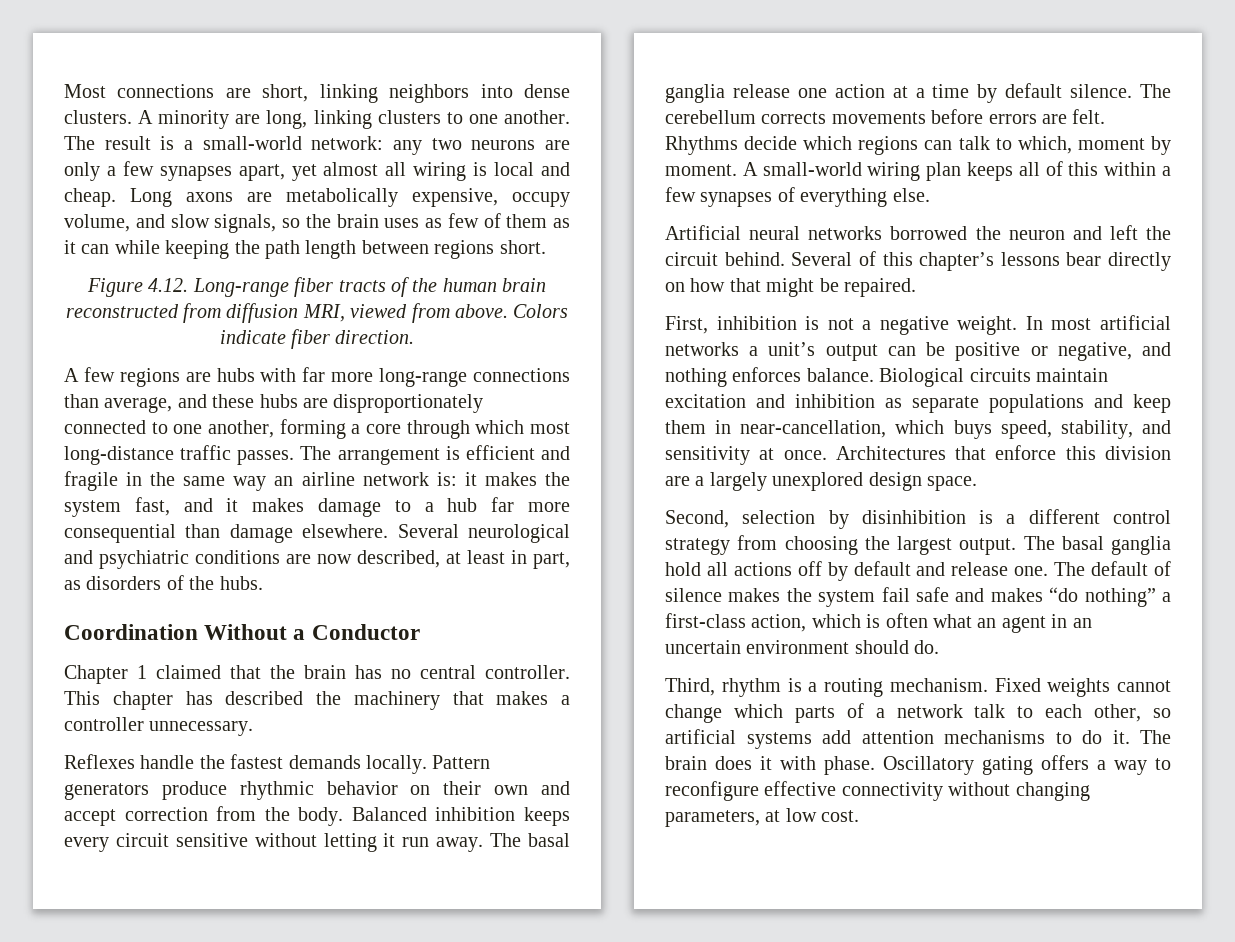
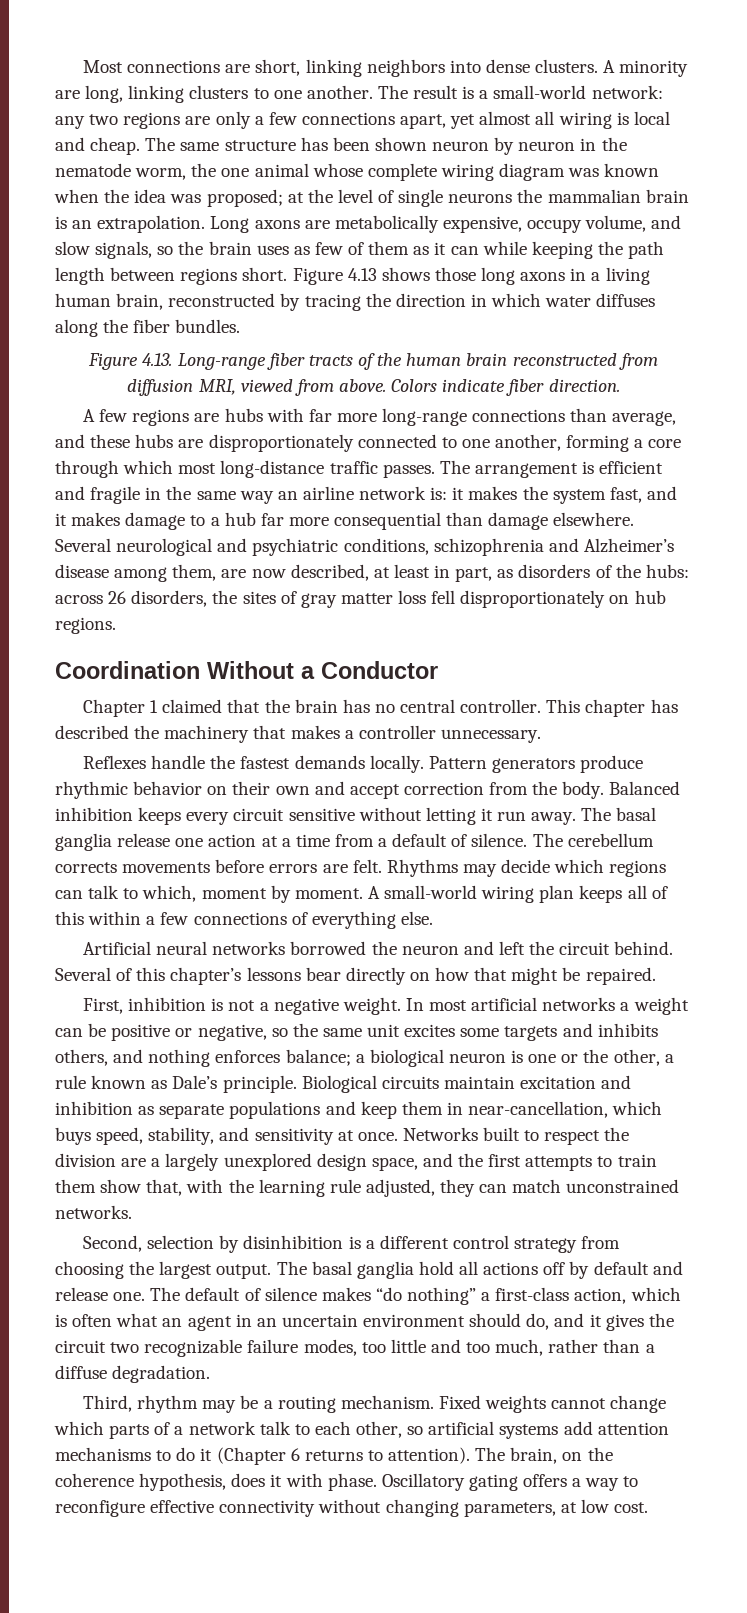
- The result is a small-world network: any two neurons are only a few synapses apart, yet almost all wiring is local and cheap.
+ The result is a small-world network: any two regions are only a few connections apart, yet almost all wiring is local and cheap.
+ The same structure has been shown neuron by neuron in the nematode worm, the one animal whose complete wiring diagram was known when the idea was proposed; at the level of single neurons the mammalian brain is an extrapolation.
- Long axons are metabolically expensive, occupy volume, and slow signals, so the brain uses as few of them as it can while keeping the path length between regions short.
- Figure 4.12. Long-range fiber tracts of the human brain reconstructed from diffusion MRI, viewed from above.
+ Long axons are metabolically expensive, occupy volume, and slow signals, so the brain uses as few of them as it can while keeping the path length between regions short. Figure 4.13 shows those long axons in a living human brain, reconstructed by tracing the direction in which water diffuses along the fiber bundles.
+ Figure 4.13. Long-range fiber tracts of the human brain reconstructed from diffusion MRI, viewed from above.
- Several neurological and psychiatric conditions are now described, at least in part, as disorders of the hubs.
+ Several neurological and psychiatric conditions, schizophrenia and Alzheimer’s disease among them, are now described, at least in part, as disorders of the hubs: across 26 disorders, the sites of gray matter loss fell disproportionately on hub regions.
- The basal ganglia release one action at a time by default silence.
+ The basal ganglia release one action at a time from a default of silence.
- Rhythms decide which regions can talk to which, moment by moment.
+ Rhythms may decide which regions can talk to which, moment by moment.
- A small-world wiring plan keeps all of this within a few synapses of everything else.
+ A small-world wiring plan keeps all of this within a few connections of everything else.
- In most artificial networks a unit’s output can be positive or negative, and nothing enforces balance.
+ In most artificial networks a weight can be positive or negative, so the same unit excites some targets and inhibits others, and nothing enforces balance; a biological neuron is one or the other, a rule known as Dale’s principle.
- Architectures that enforce this division are a largely unexplored design space.
+ Networks built to respect the division are a largely unexplored design space, and the first attempts to train them show that, with the learning rule adjusted, they can match unconstrained networks.
- The default of silence makes the system fail safe and makes “do nothing” a first-class action, which is often what an agent in an uncertain environment should do.
+ The default of silence makes “do nothing” a first-class action, which is often what an agent in an uncertain environment should do, and it gives the circuit two recognizable failure modes, too little and too much, rather than a diffuse degradation.
- Third, rhythm is a routing mechanism.
+ Third, rhythm may be a routing mechanism.
- Fixed weights cannot change which parts of a network talk to each other, so artificial systems add attention mechanisms to do it. The brain does it with phase.
+ Fixed weights cannot change which parts of a network talk to each other, so artificial systems add attention mechanisms to do it (Chapter 6 returns to attention). The brain, on the coherence hypothesis, does it with phase.

